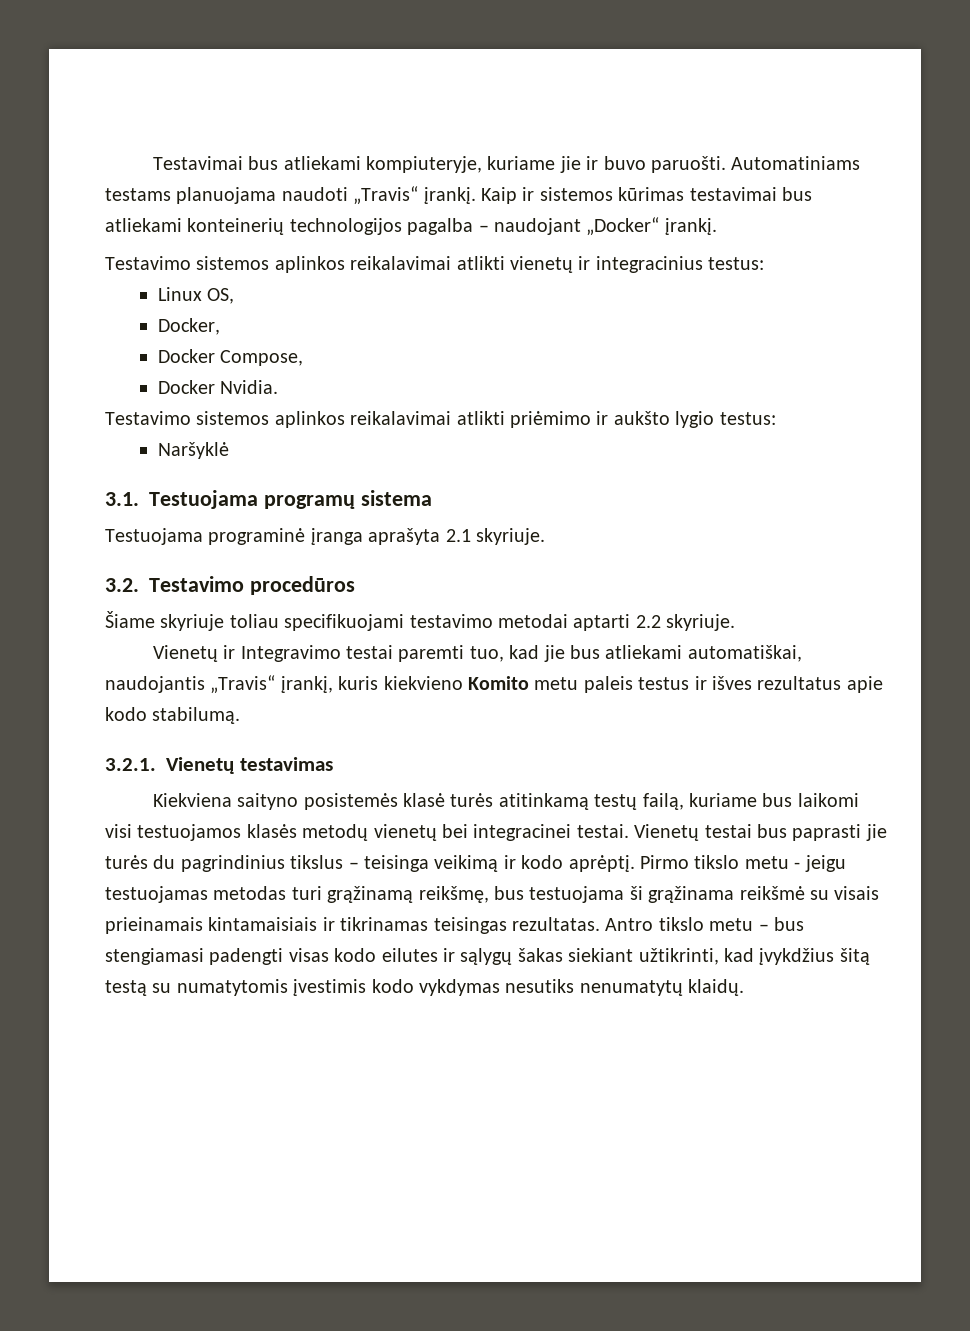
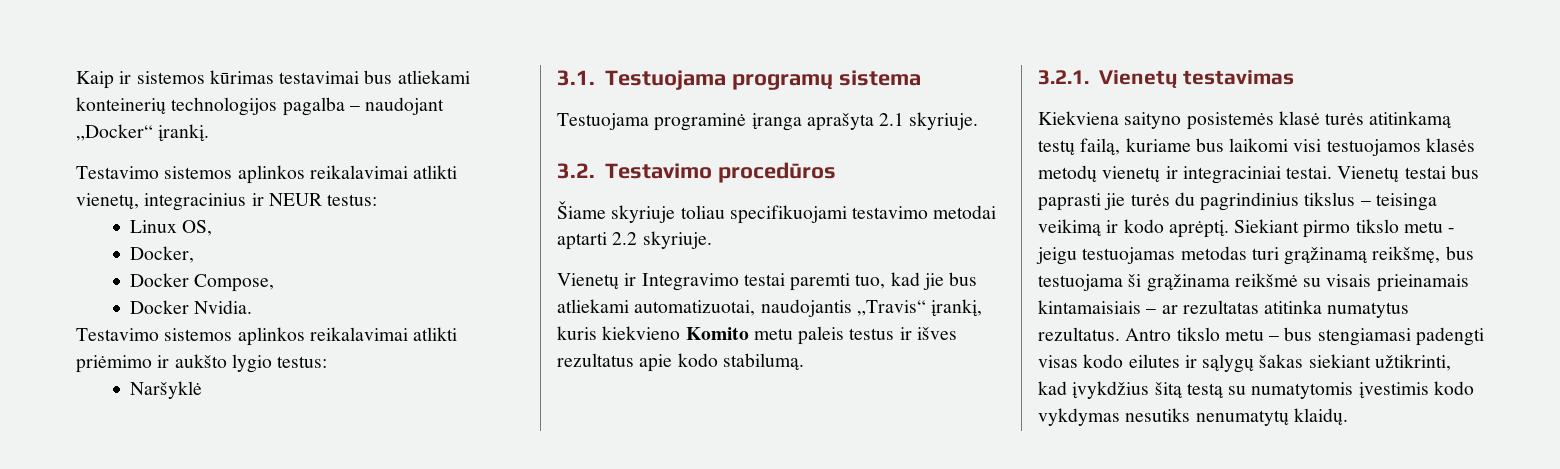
- Testavimai bus atliekami kompiuteryje, kuriame jie ir buvo paruošti. Automatiniams testams planuojama naudoti „Travis“ įrankį.
- Testavimo sistemos aplinkos reikalavimai atlikti vienetų ir integracinius testus:
+ Testavimo sistemos aplinkos reikalavimai atlikti vienetų, integracinius ir NEUR testus:
- Vienetų ir Integravimo testai paremti tuo, kad jie bus atliekami automatiškai, naudojantis „Travis“ įrankį, kuris kiekvieno Komito metu paleis testus ir išves rezultatus apie kodo stabilumą.
+ Vienetų ir Integravimo testai paremti tuo, kad jie bus atliekami automatizuotai, naudojantis „Travis“ įrankį, kuris kiekvieno Komito metu paleis testus ir išves rezultatus apie kodo stabilumą.
- Kiekviena saityno posistemės klasė turės atitinkamą testų failą, kuriame bus laikomi visi testuojamos klasės metodų vienetų bei integracinei testai.
+ Kiekviena saityno posistemės klasė turės atitinkamą testų failą, kuriame bus laikomi visi testuojamos klasės metodų vienetų ir integraciniai testai.
- Pirmo tikslo metu - jeigu testuojamas metodas turi grąžinamą reikšmę, bus testuojama ši grąžinama reikšmė su visais prieinamais kintamaisiais ir tikrinamas teisingas rezultatas.
+ Siekiant pirmo tikslo metu - jeigu testuojamas metodas turi grąžinamą reikšmę, bus testuojama ši grąžinama reikšmė su visais prieinamais kintamaisiais – ar rezultatas atitinka numatytus rezultatus.

